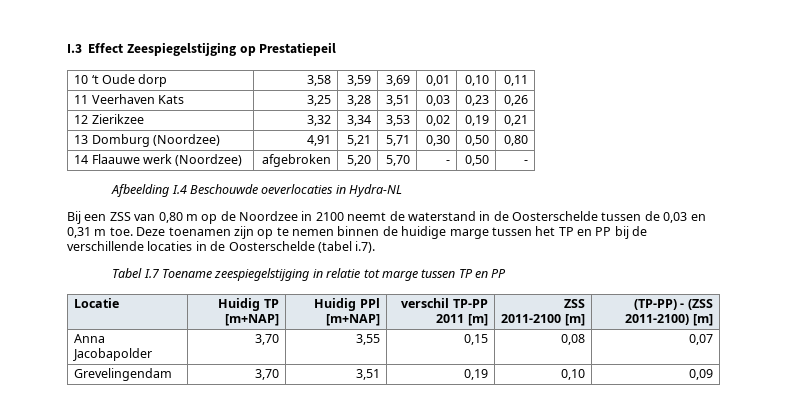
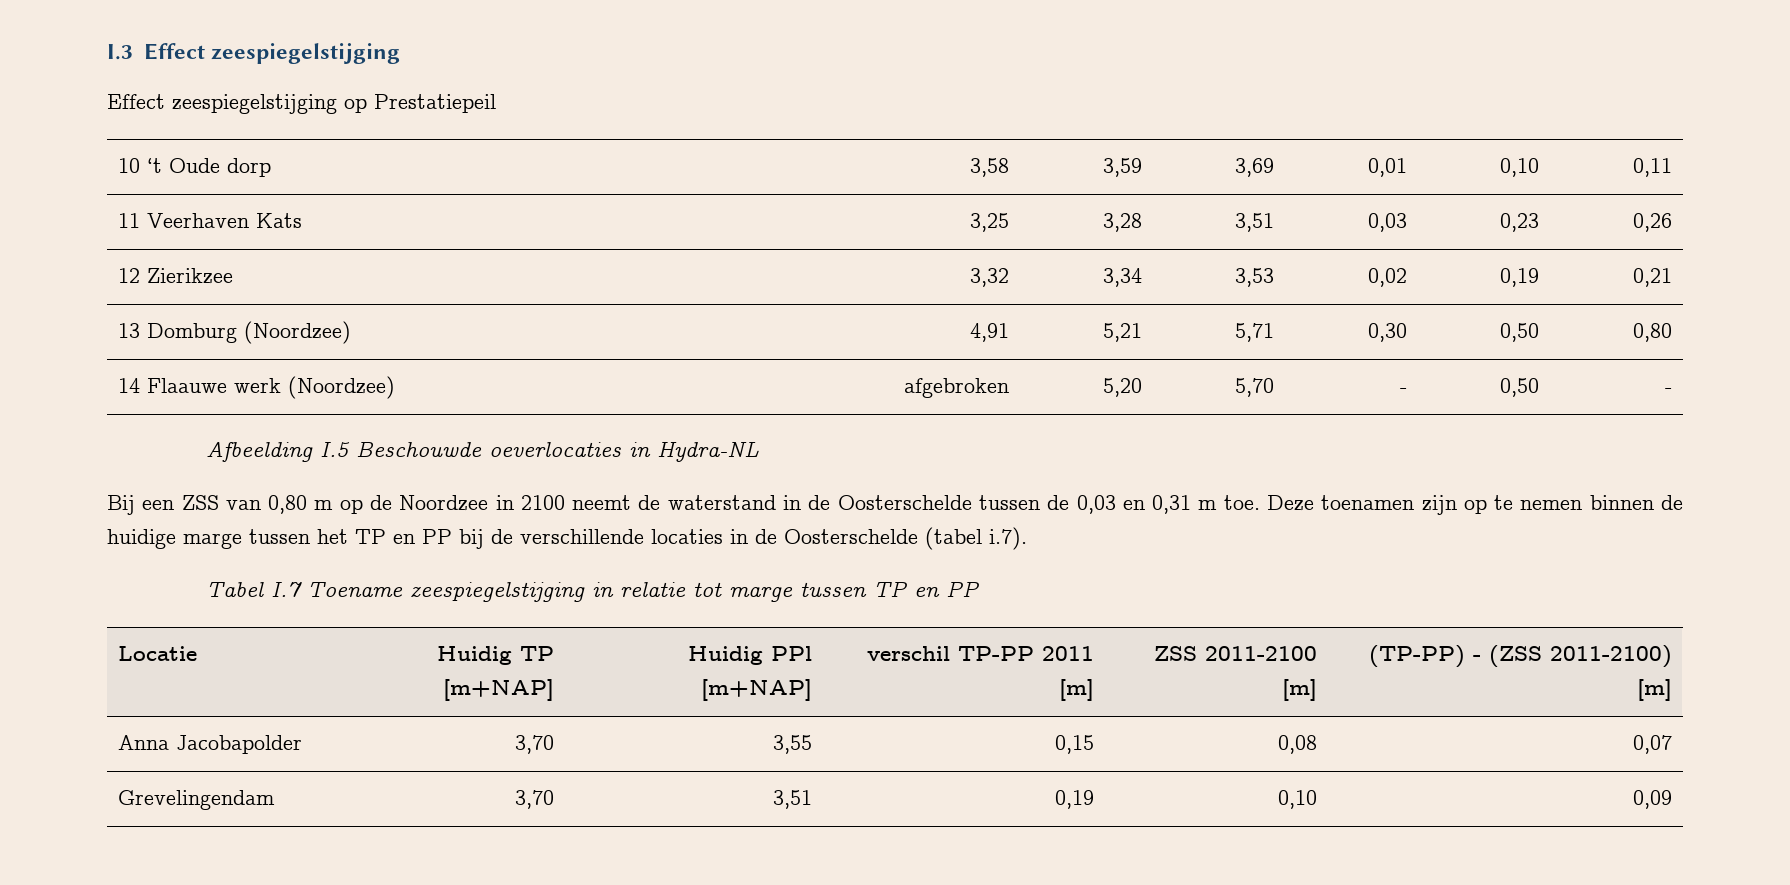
- I.3 Effect Zeespiegelstijging op Prestatiepeil
+ I.3 Effect zeespiegelstijging
+ Effect zeespiegelstijging op Prestatiepeil
- Afbeelding I.4 Beschouwde oeverlocaties in Hydra-NL
+ Afbeelding I.5 Beschouwde oeverlocaties in Hydra-NL

